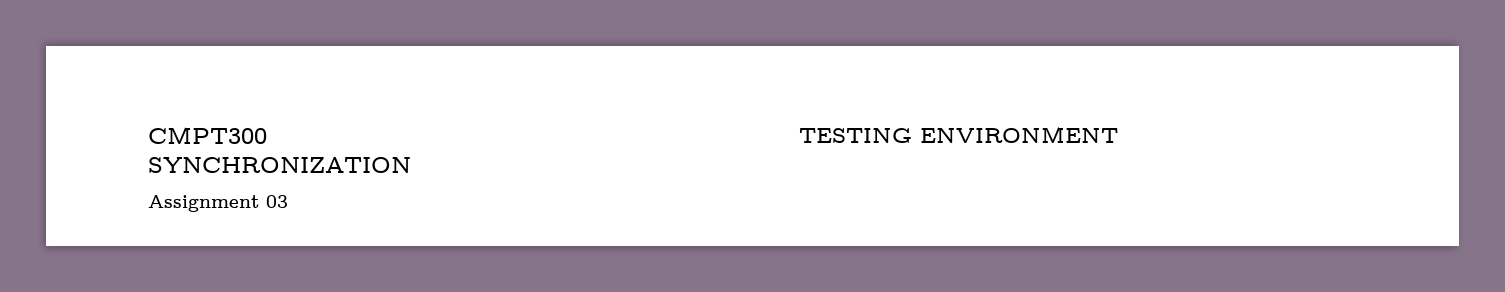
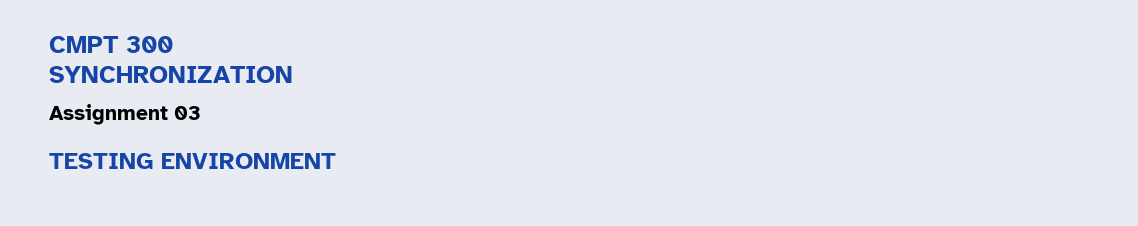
- CMPT300
+ CMPT 300

